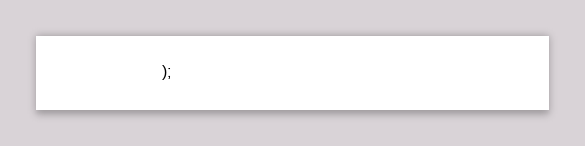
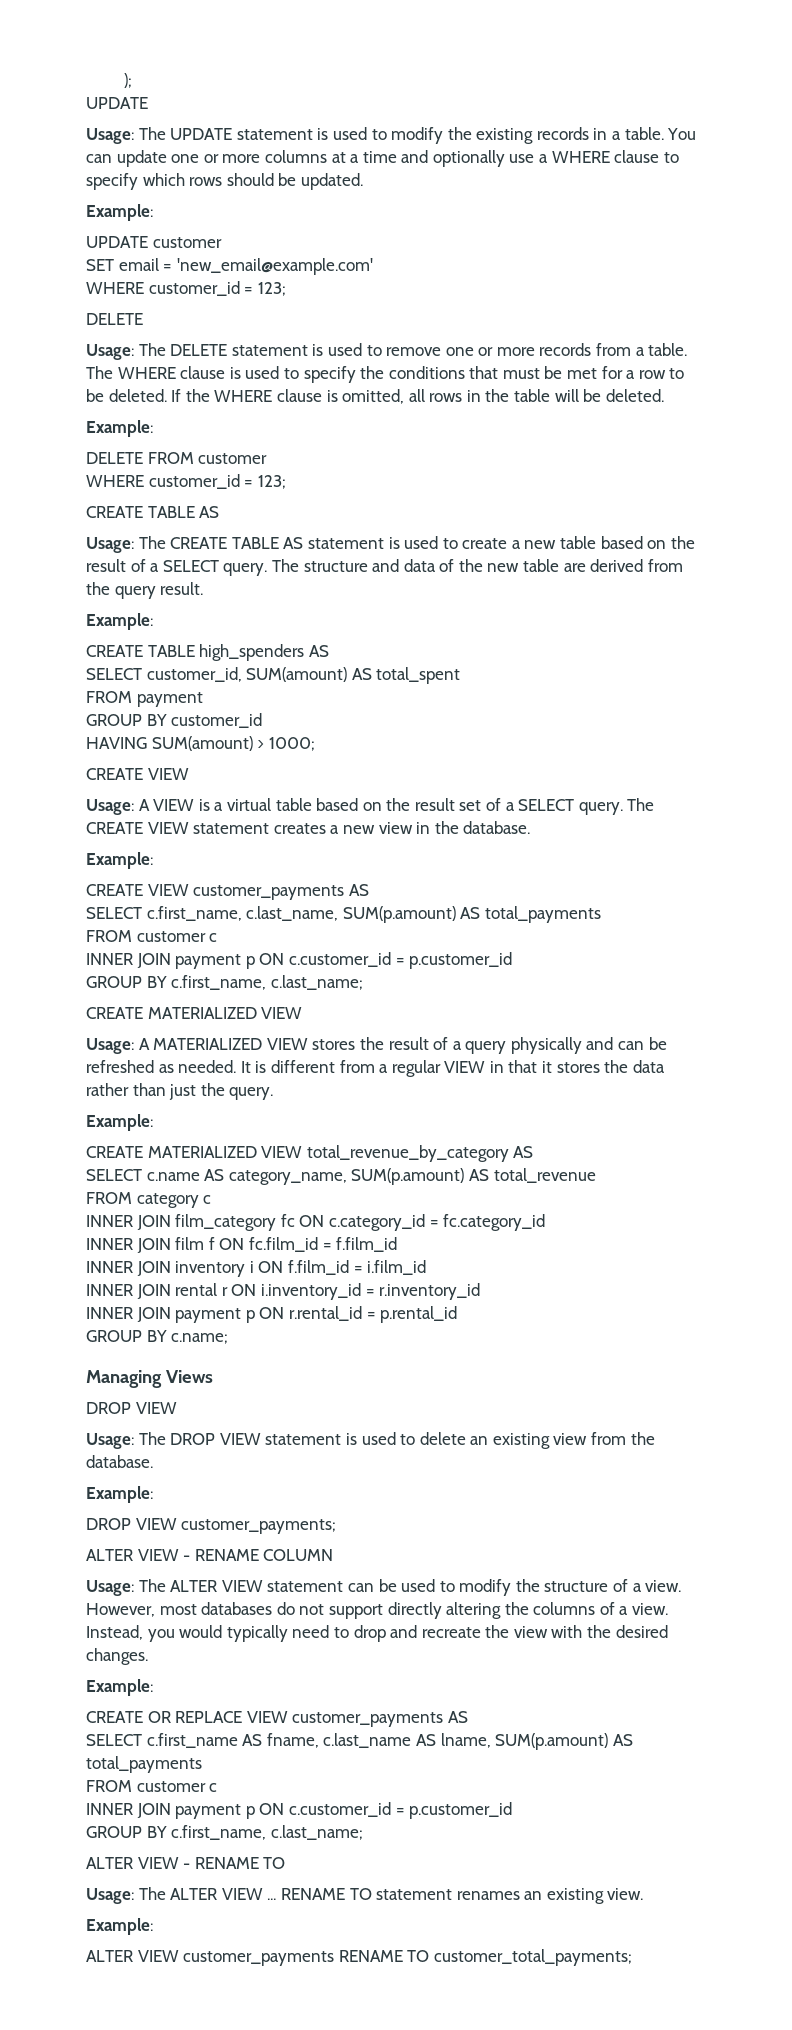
  );
+ UPDATE
+ Usage: The UPDATE statement is used to modify the existing records in a table. You can update one or more columns at a time and optionally use a WHERE clause to specify which rows should be updated.
+ Example:
+ UPDATE customer
+ SET email = 'new_email@example.com'
+ WHERE customer_id = 123;
+ DELETE
+ Usage: The DELETE statement is used to remove one or more records from a table. The WHERE clause is used to specify the conditions that must be met for a row to be deleted. If the WHERE clause is omitted, all rows in the table will be deleted.
+ Example:
+ DELETE FROM customer
+ WHERE customer_id = 123;
+ CREATE TABLE AS
+ Usage: The CREATE TABLE AS statement is used to create a new table based on the result of a SELECT query. The structure and data of the new table are derived from the query result.
+ Example:
+ CREATE TABLE high_spenders AS
+ SELECT customer_id, SUM(amount) AS total_spent
+ FROM payment
+ GROUP BY customer_id
+ HAVING SUM(amount) > 1000;
+ CREATE VIEW
+ Usage: A VIEW is a virtual table based on the result set of a SELECT query. The CREATE VIEW statement creates a new view in the database.
+ Example:
+ CREATE VIEW customer_payments AS
+ SELECT c.first_name, c.last_name, SUM(p.amount) AS total_payments
+ FROM customer c
+ INNER JOIN payment p ON c.customer_id = p.customer_id
+ GROUP BY c.first_name, c.last_name;
+ CREATE MATERIALIZED VIEW
+ Usage: A MATERIALIZED VIEW stores the result of a query physically and can be refreshed as needed. It is different from a regular VIEW in that it stores the data rather than just the query.
+ Example:
+ CREATE MATERIALIZED VIEW total_revenue_by_category AS
+ SELECT c.name AS category_name, SUM(p.amount) AS total_revenue
+ FROM category c
+ INNER JOIN film_category fc ON c.category_id = fc.category_id
+ INNER JOIN film f ON fc.film_id = f.film_id
+ INNER JOIN inventory i ON f.film_id = i.film_id
+ INNER JOIN rental r ON i.inventory_id = r.inventory_id
+ INNER JOIN payment p ON r.rental_id = p.rental_id
+ GROUP BY c.name;
+ Managing Views
+ DROP VIEW
+ Usage: The DROP VIEW statement is used to delete an existing view from the database.
+ Example:
+ DROP VIEW customer_payments;
+ ALTER VIEW - RENAME COLUMN
+ Usage: The ALTER VIEW statement can be used to modify the structure of a view. However, most databases do not support directly altering the columns of a view. Instead, you would typically need to drop and recreate the view with the desired changes.
+ Example:
+ CREATE OR REPLACE VIEW customer_payments AS
+ SELECT c.first_name AS fname, c.last_name AS lname, SUM(p.amount) AS total_payments
+ FROM customer c
+ INNER JOIN payment p ON c.customer_id = p.customer_id
+ GROUP BY c.first_name, c.last_name;
+ ALTER VIEW - RENAME TO
+ Usage: The ALTER VIEW ... RENAME TO statement renames an existing view.
+ Example:
+ ALTER VIEW customer_payments RENAME TO customer_total_payments;

